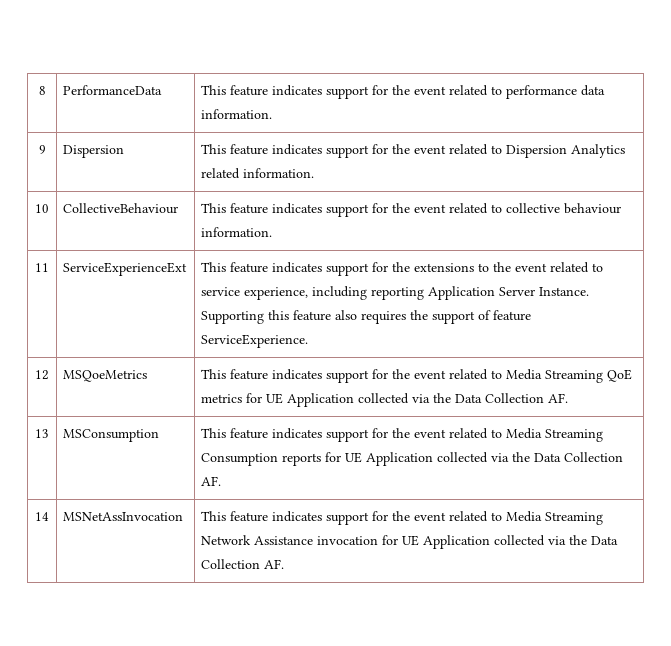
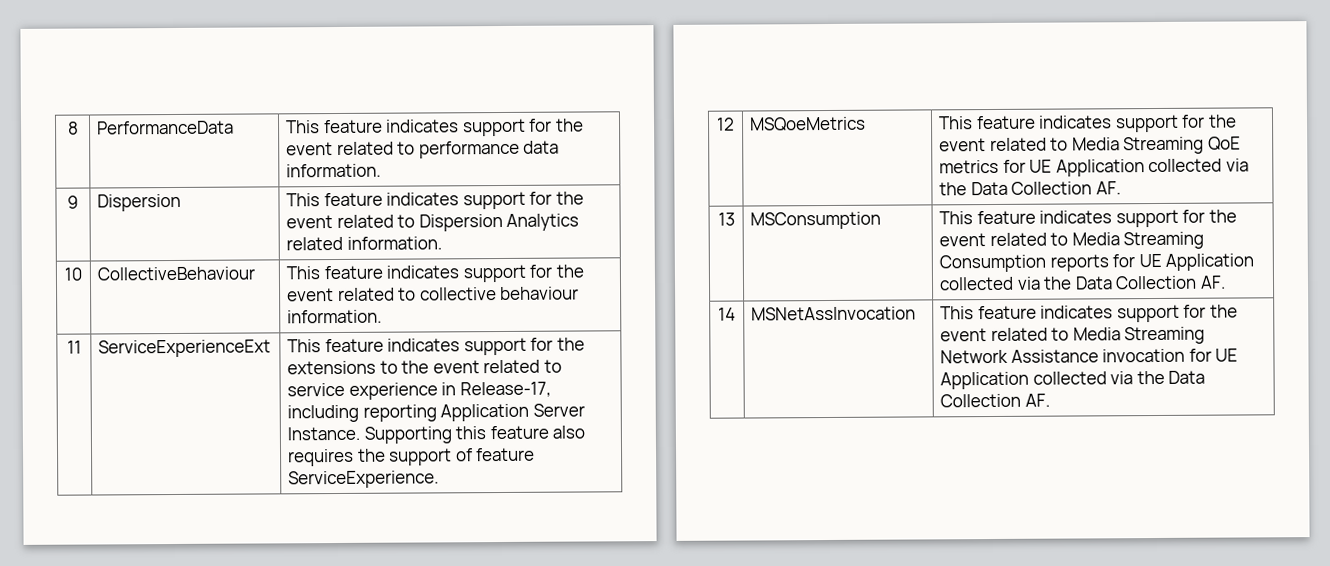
- 11 | ServiceExperienceExt | This feature indicates support for the extensions to the event related to service experience, including reporting Application Server Instance. Supporting this feature also requires the support of feature ServiceExperience.
+ 11 | ServiceExperienceExt | This feature indicates support for the extensions to the event related to service experience in Release-17, including reporting Application Server Instance. Supporting this feature also requires the support of feature ServiceExperience.

